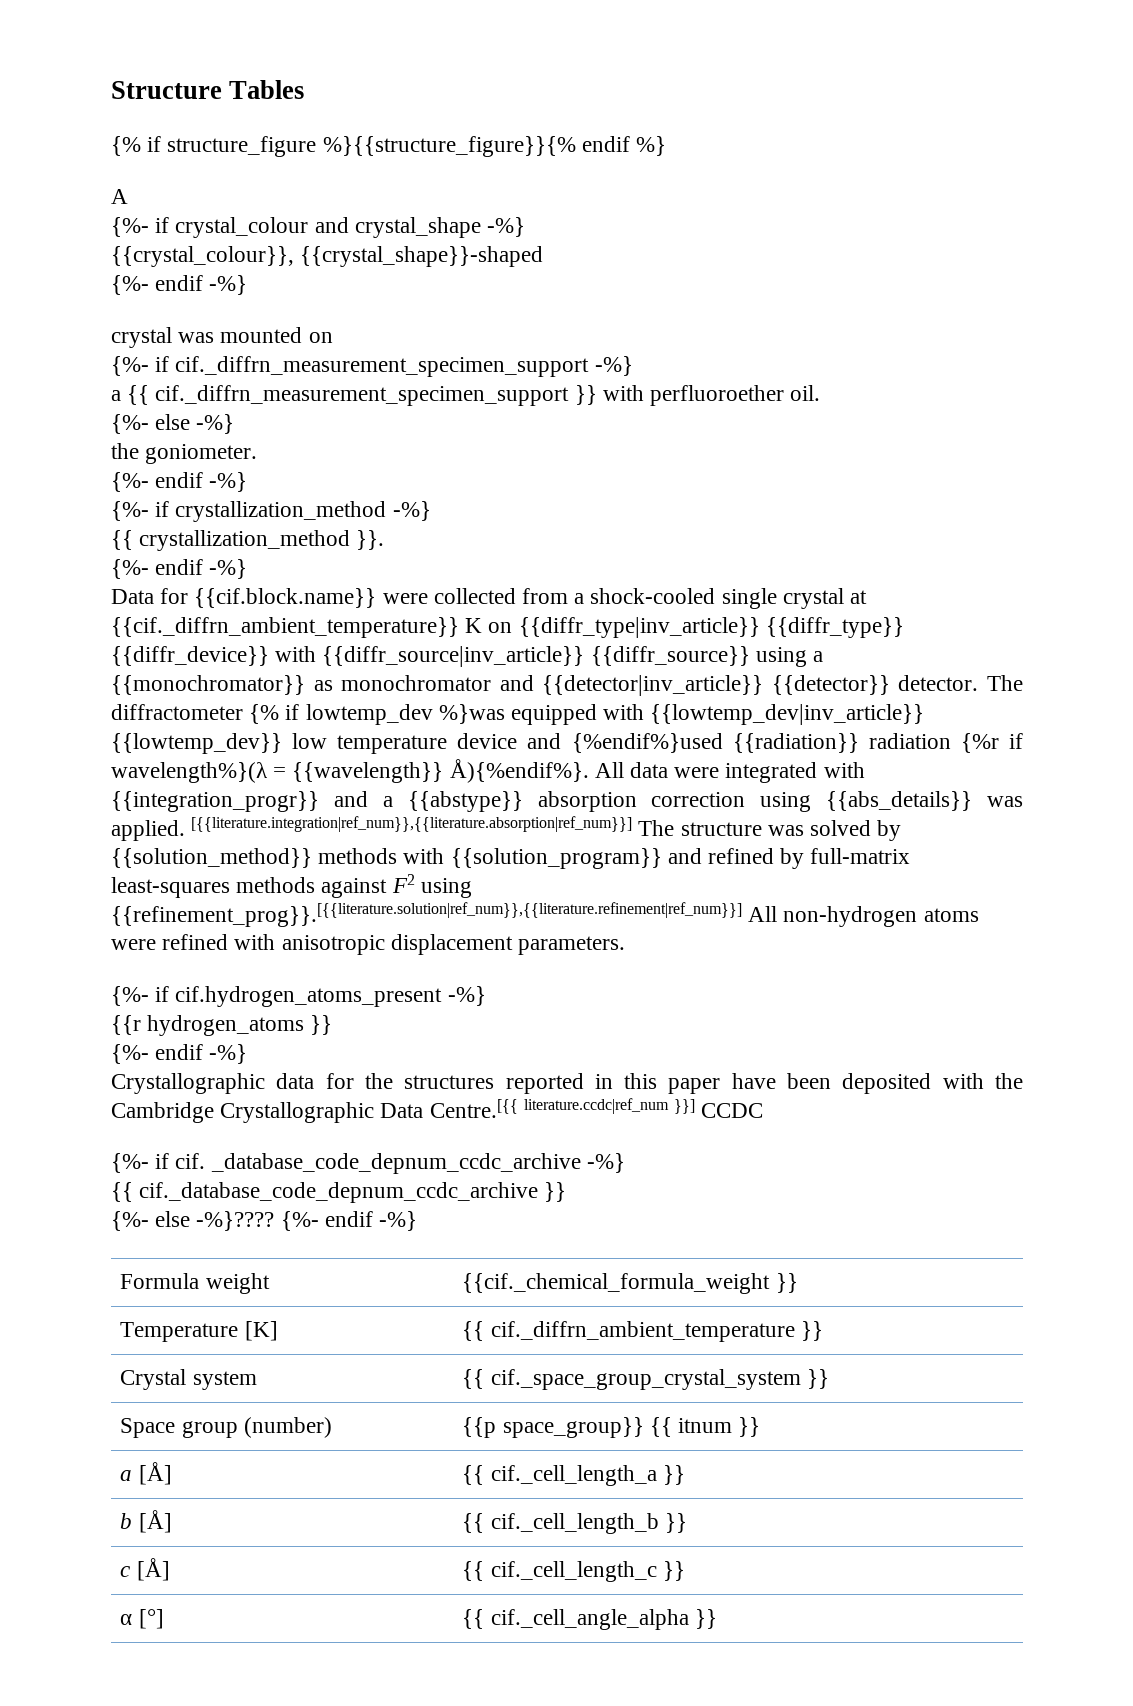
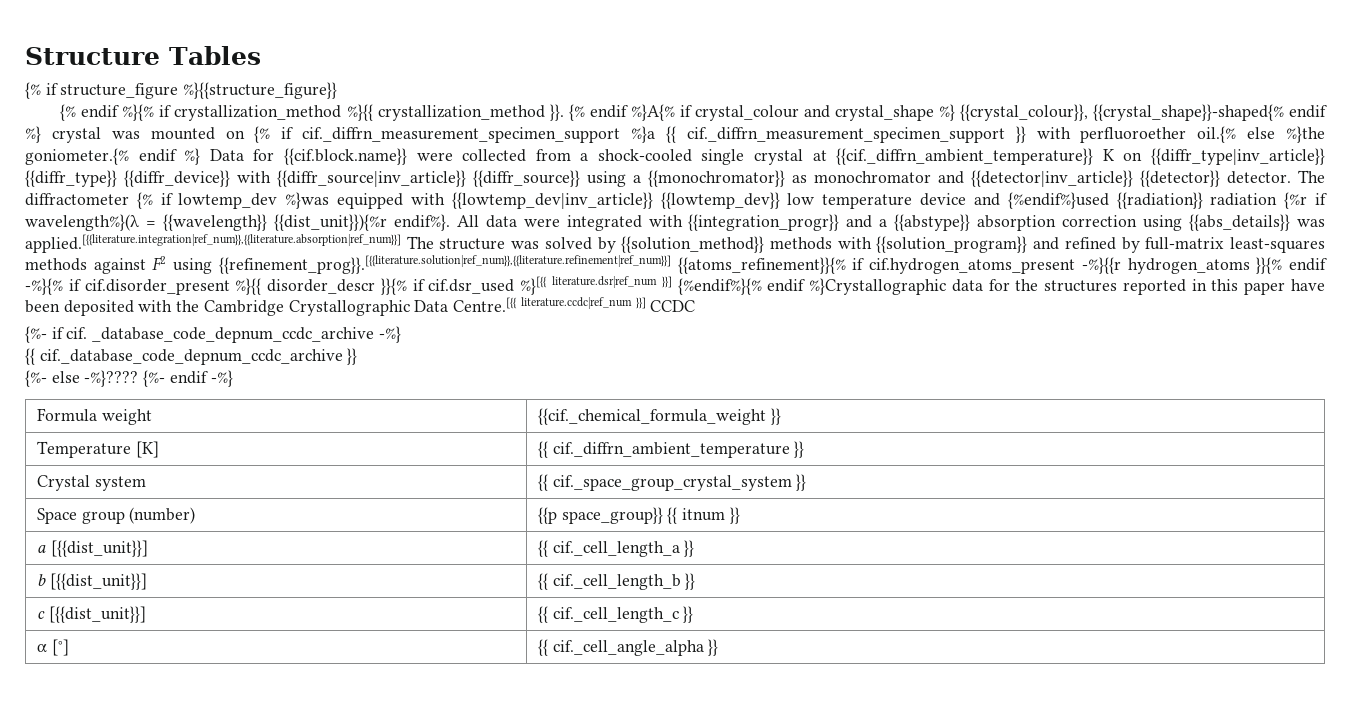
- {% if structure_figure %}{{structure_figure}}{% endif %}
- A
- {%- if crystal_colour and crystal_shape -%}
- {{crystal_colour}}, {{crystal_shape}}-shaped
- {%- endif -%}
- crystal was mounted on
- {%- if cif._diffrn_measurement_specimen_support -%}
- a {{ cif._diffrn_measurement_specimen_support }} with perfluoroether oil.
- {%- else -%}
- the goniometer.
- {%- endif -%}
- {%- if crystallization_method -%}
- {{ crystallization_method }}.
- {%- endif -%}
- Data for {{cif.block.name}} were collected from a shock-cooled single crystal at {{cif._diffrn_ambient_temperature}} K on {{diffr_type|inv_article}} {{diffr_type}} {{diffr_device}} with {{diffr_source|inv_article}} {{diffr_source}} using a {{monochromator}} as monochromator and {{detector|inv_article}} {{detector}} detector.
+ {% if structure_figure %}{{structure_figure}}
+ {% endif %}{% if crystallization_method %}{{ crystallization_method }}. {% endif %}A{% if crystal_colour and crystal_shape %} {{crystal_colour}}, {{crystal_shape}}-shaped{% endif %} crystal was mounted on {% if cif._diffrn_measurement_specimen_support %}a {{ cif._diffrn_measurement_specimen_support }} with perfluoroether oil.{% else %}the goniometer.{% endif %} Data for {{cif.block.name}} were collected from a shock-cooled single crystal at {{cif._diffrn_ambient_temperature}} K on {{diffr_type|inv_article}} {{diffr_type}} {{diffr_device}} with {{diffr_source|inv_article}} {{diffr_source}} using a {{monochromator}} as monochromator and {{detector|inv_article}} {{detector}} detector.
- The diffractometer {% if lowtemp_dev %}was equipped with {{lowtemp_dev|inv_article}} {{lowtemp_dev}} low temperature device and {%endif%}used {{radiation}} radiation {%r if wavelength%}(λ = {{wavelength}} Å){%endif%}.
+ The diffractometer {% if lowtemp_dev %}was equipped with {{lowtemp_dev|inv_article}} {{lowtemp_dev}} low temperature device and {%endif%}used {{radiation}} radiation {%r if wavelength%}(λ = {{wavelength}} {{dist_unit}}){%r endif%}.
- All data were integrated with {{integration_progr}} and a {{abstype}} absorption correction using {{abs_details}} was applied. [{{literature.integration|ref_num}},{{literature.absorption|ref_num}}] The structure was solved by {{solution_method}} methods with {{solution_program}} and refined by full-matrix least-squares methods against F2 using {{refinement_prog}}.[{{literature.solution|ref_num}},{{literature.refinement|ref_num}}] All non-hydrogen atoms were refined with anisotropic displacement parameters.
- {%- if cif.hydrogen_atoms_present -%}
- {{r hydrogen_atoms }}
- {%- endif -%}
- Crystallographic data for the structures reported in this paper have been deposited with the Cambridge Crystallographic Data Centre.[{{ literature.ccdc|ref_num }}] CCDC
+ All data were integrated with {{integration_progr}} and a {{abstype}} absorption correction using {{abs_details}} was applied.[{{literature.integration|ref_num}},{{literature.absorption|ref_num}}] The structure was solved by {{solution_method}} methods with {{solution_program}} and refined by full-matrix least-squares methods against F2 using {{refinement_prog}}.[{{literature.solution|ref_num}},{{literature.refinement|ref_num}}] {{atoms_refinement}}{% if cif.hydrogen_atoms_present -%}{{r hydrogen_atoms }}{% endif -%}{% if cif.disorder_present %}{{ disorder_descr }}{% if cif.dsr_used %}[{{ literature.dsr|ref_num }}] {%endif%}{% endif %}Crystallographic data for the structures reported in this paper have been deposited with the Cambridge Crystallographic Data Centre.[{{ literature.ccdc|ref_num }}] CCDC
- a [Å] | {{ cif._cell_length_a }}
+ a [{{dist_unit}}] | {{ cif._cell_length_a }}
- b [Å] | {{ cif._cell_length_b }}
+ b [{{dist_unit}}] | {{ cif._cell_length_b }}
- c [Å] | {{ cif._cell_length_c }}
+ c [{{dist_unit}}] | {{ cif._cell_length_c }}

